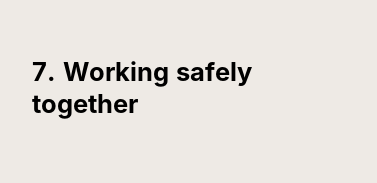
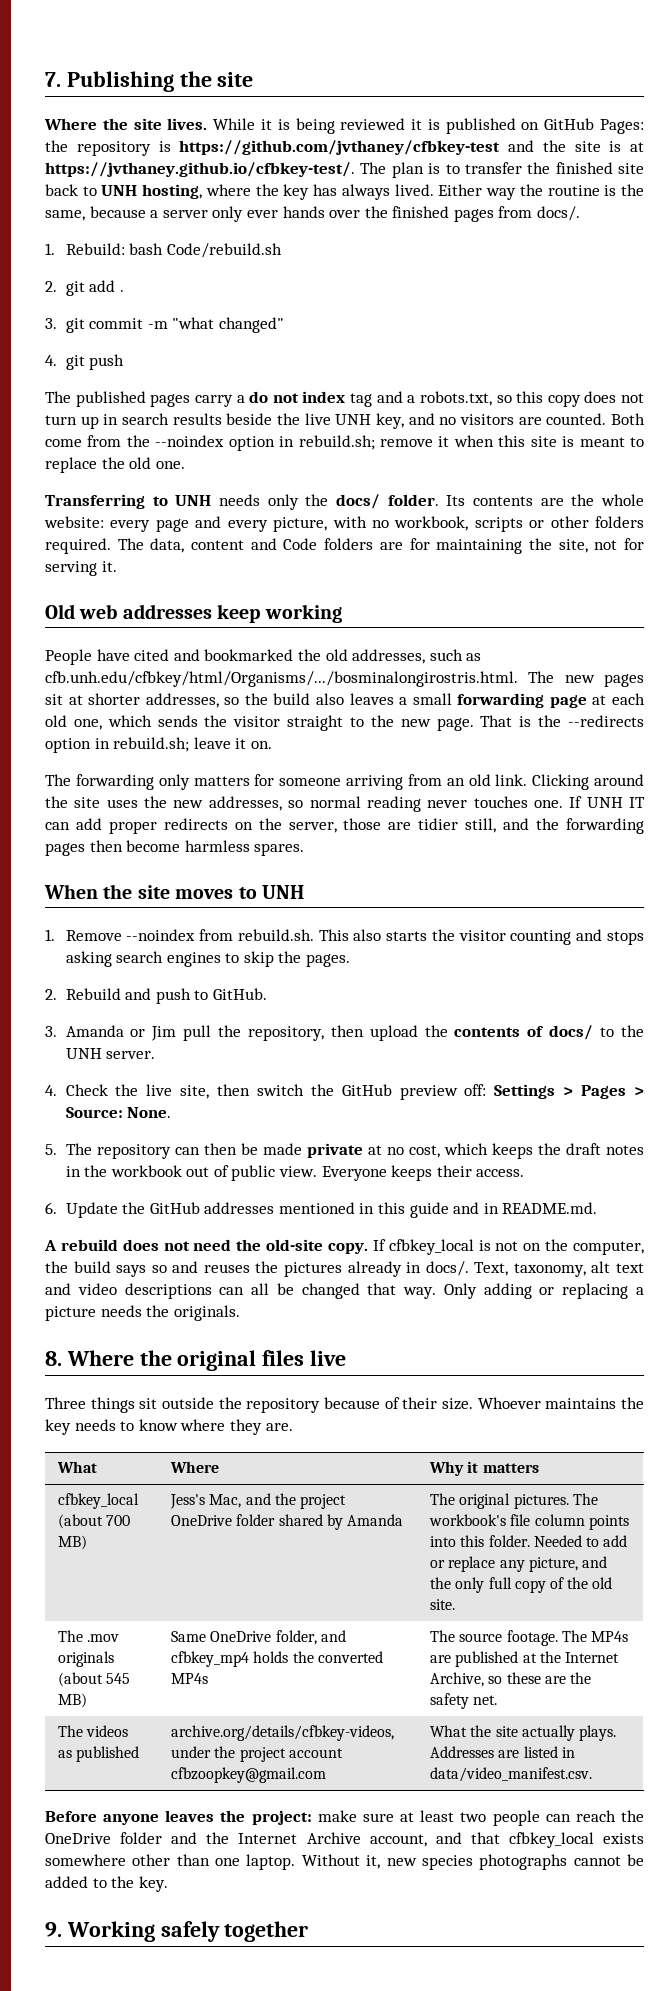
- 7. Working safely together
+ 7. Publishing the site
+ Where the site lives. While it is being reviewed it is published on GitHub Pages: the repository is https://github.com/jvthaney/cfbkey-test and the site is at https://jvthaney.github.io/cfbkey-test/. The plan is to transfer the finished site back to UNH hosting, where the key has always lived. Either way the routine is the same, because a server only ever hands over the finished pages from docs/.
+ 1. Rebuild: bash Code/rebuild.sh
+ 2. git add .
+ 3. git commit -m "what changed"
+ 4. git push
+ The published pages carry a do not index tag and a robots.txt, so this copy does not turn up in search results beside the live UNH key, and no visitors are counted. Both come from the --noindex option in rebuild.sh; remove it when this site is meant to replace the old one.
+ Transferring to UNH needs only the docs/ folder. Its contents are the whole website: every page and every picture, with no workbook, scripts or other folders required. The data, content and Code folders are for maintaining the site, not for serving it.
+ Old web addresses keep working
+ People have cited and bookmarked the old addresses, such as cfb.unh.edu/cfbkey/html/Organisms/.../bosminalongirostris.html. The new pages sit at shorter addresses, so the build also leaves a small forwarding page at each old one, which sends the visitor straight to the new page. That is the --redirects option in rebuild.sh; leave it on.
+ The forwarding only matters for someone arriving from an old link. Clicking around the site uses the new addresses, so normal reading never touches one. If UNH IT can add proper redirects on the server, those are tidier still, and the forwarding pages then become harmless spares.
+ When the site moves to UNH
+ 1. Remove --noindex from rebuild.sh. This also starts the visitor counting and stops asking search engines to skip the pages.
+ 2. Rebuild and push to GitHub.
+ 3. Amanda or Jim pull the repository, then upload the contents of docs/ to the UNH server.
+ 4. Check the live site, then switch the GitHub preview off: Settings > Pages > Source: None.
+ 5. The repository can then be made private at no cost, which keeps the draft notes in the workbook out of public view. Everyone keeps their access.
+ 6. Update the GitHub addresses mentioned in this guide and in README.md.
+ A rebuild does not need the old-site copy. If cfbkey_local is not on the computer, the build says so and reuses the pictures already in docs/. Text, taxonomy, alt text and video descriptions can all be changed that way. Only adding or replacing a picture needs the originals.
+ 8. Where the original files live
+ Three things sit outside the repository because of their size. Whoever maintains the key needs to know where they are.
+ What | Where | Why it matters
+ cfbkey_local (about 700 MB) | Jess's Mac, and the project OneDrive folder shared by Amanda | The original pictures. The workbook's file column points into this folder. Needed to add or replace any picture, and the only full copy of the old site.
+ The .mov originals (about 545 MB) | Same OneDrive folder, and cfbkey_mp4 holds the converted MP4s | The source footage. The MP4s are published at the Internet Archive, so these are the safety net.
+ The videos as published | archive.org/details/cfbkey-videos, under the project account cfbzoopkey@gmail.com | What the site actually plays. Addresses are listed in data/video_manifest.csv.
+ Before anyone leaves the project: make sure at least two people can reach the OneDrive folder and the Internet Archive account, and that cfbkey_local exists somewhere other than one laptop. Without it, new species photographs cannot be added to the key.
+ 9. Working safely together

